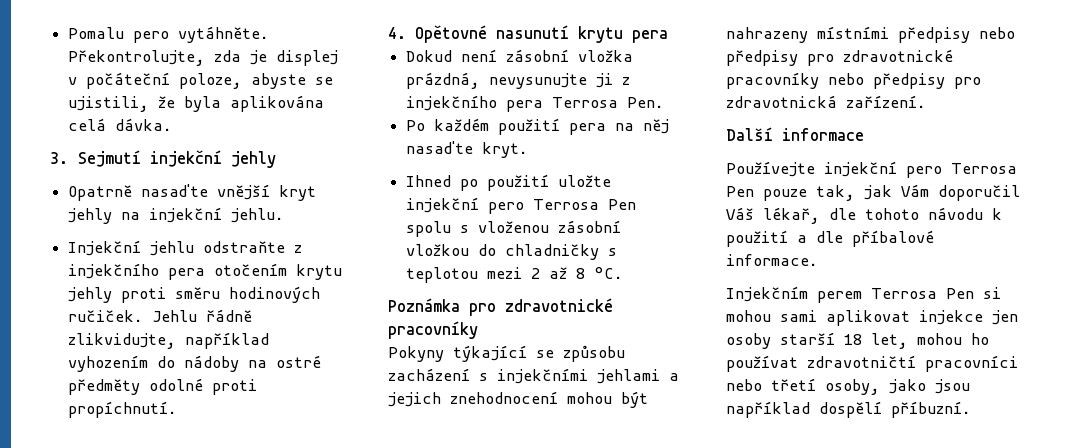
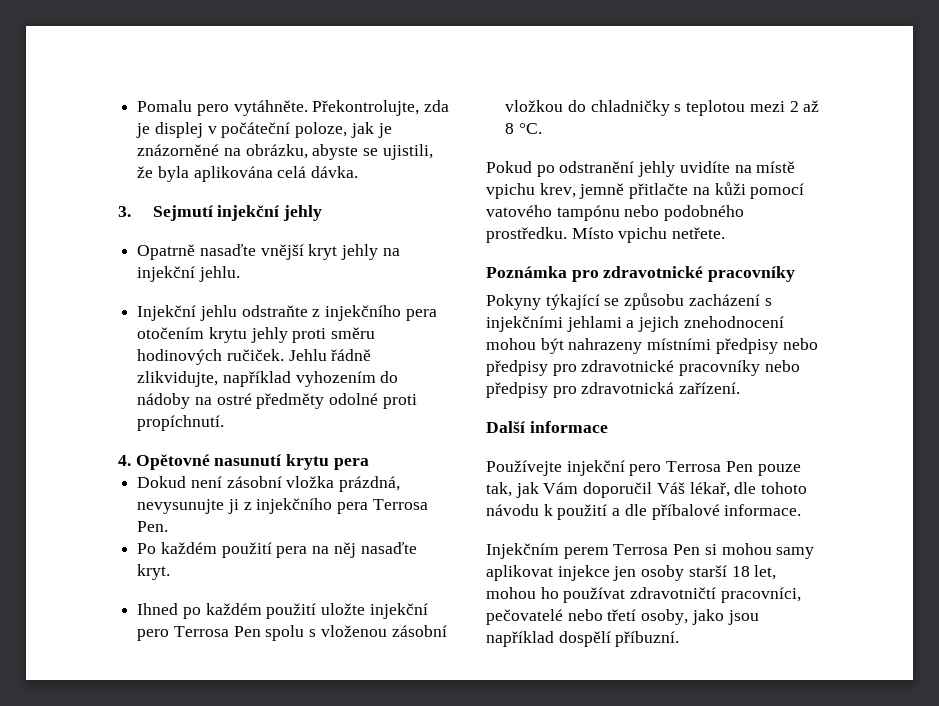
- Překontrolujte, zda je displej v počáteční poloze, abyste se ujistili, že byla aplikována celá dávka.
+ Překontrolujte, zda je displej v počáteční poloze, jak je znázorněné na obrázku, abyste se ujistili, že byla aplikována celá dávka.
- Ihned po použití uložte injekční pero Terrosa Pen spolu s vloženou zásobní vložkou do chladničky s teplotou mezi 2 až 8 °C.
+ Ihned po každém použití uložte injekční pero Terrosa Pen spolu s vloženou zásobní vložkou do chladničky s teplotou mezi 2 až 8 °C.
+ Pokud po odstranění jehly uvidíte na místě vpichu krev, jemně přitlačte na kůži pomocí vatového tampónu nebo podobného prostředku. Místo vpichu netřete.
- Injekčním perem Terrosa Pen si mohou sami aplikovat injekce jen osoby starší 18 let, mohou ho používat zdravotničtí pracovníci nebo třetí osoby, jako jsou například dospělí příbuzní.
+ Injekčním perem Terrosa Pen si mohou samy aplikovat injekce jen osoby starší 18 let, mohou ho používat zdravotničtí pracovníci, pečovatelé nebo třetí osoby, jako jsou například dospělí příbuzní.

